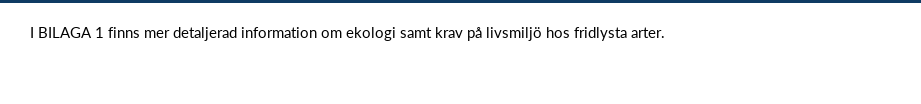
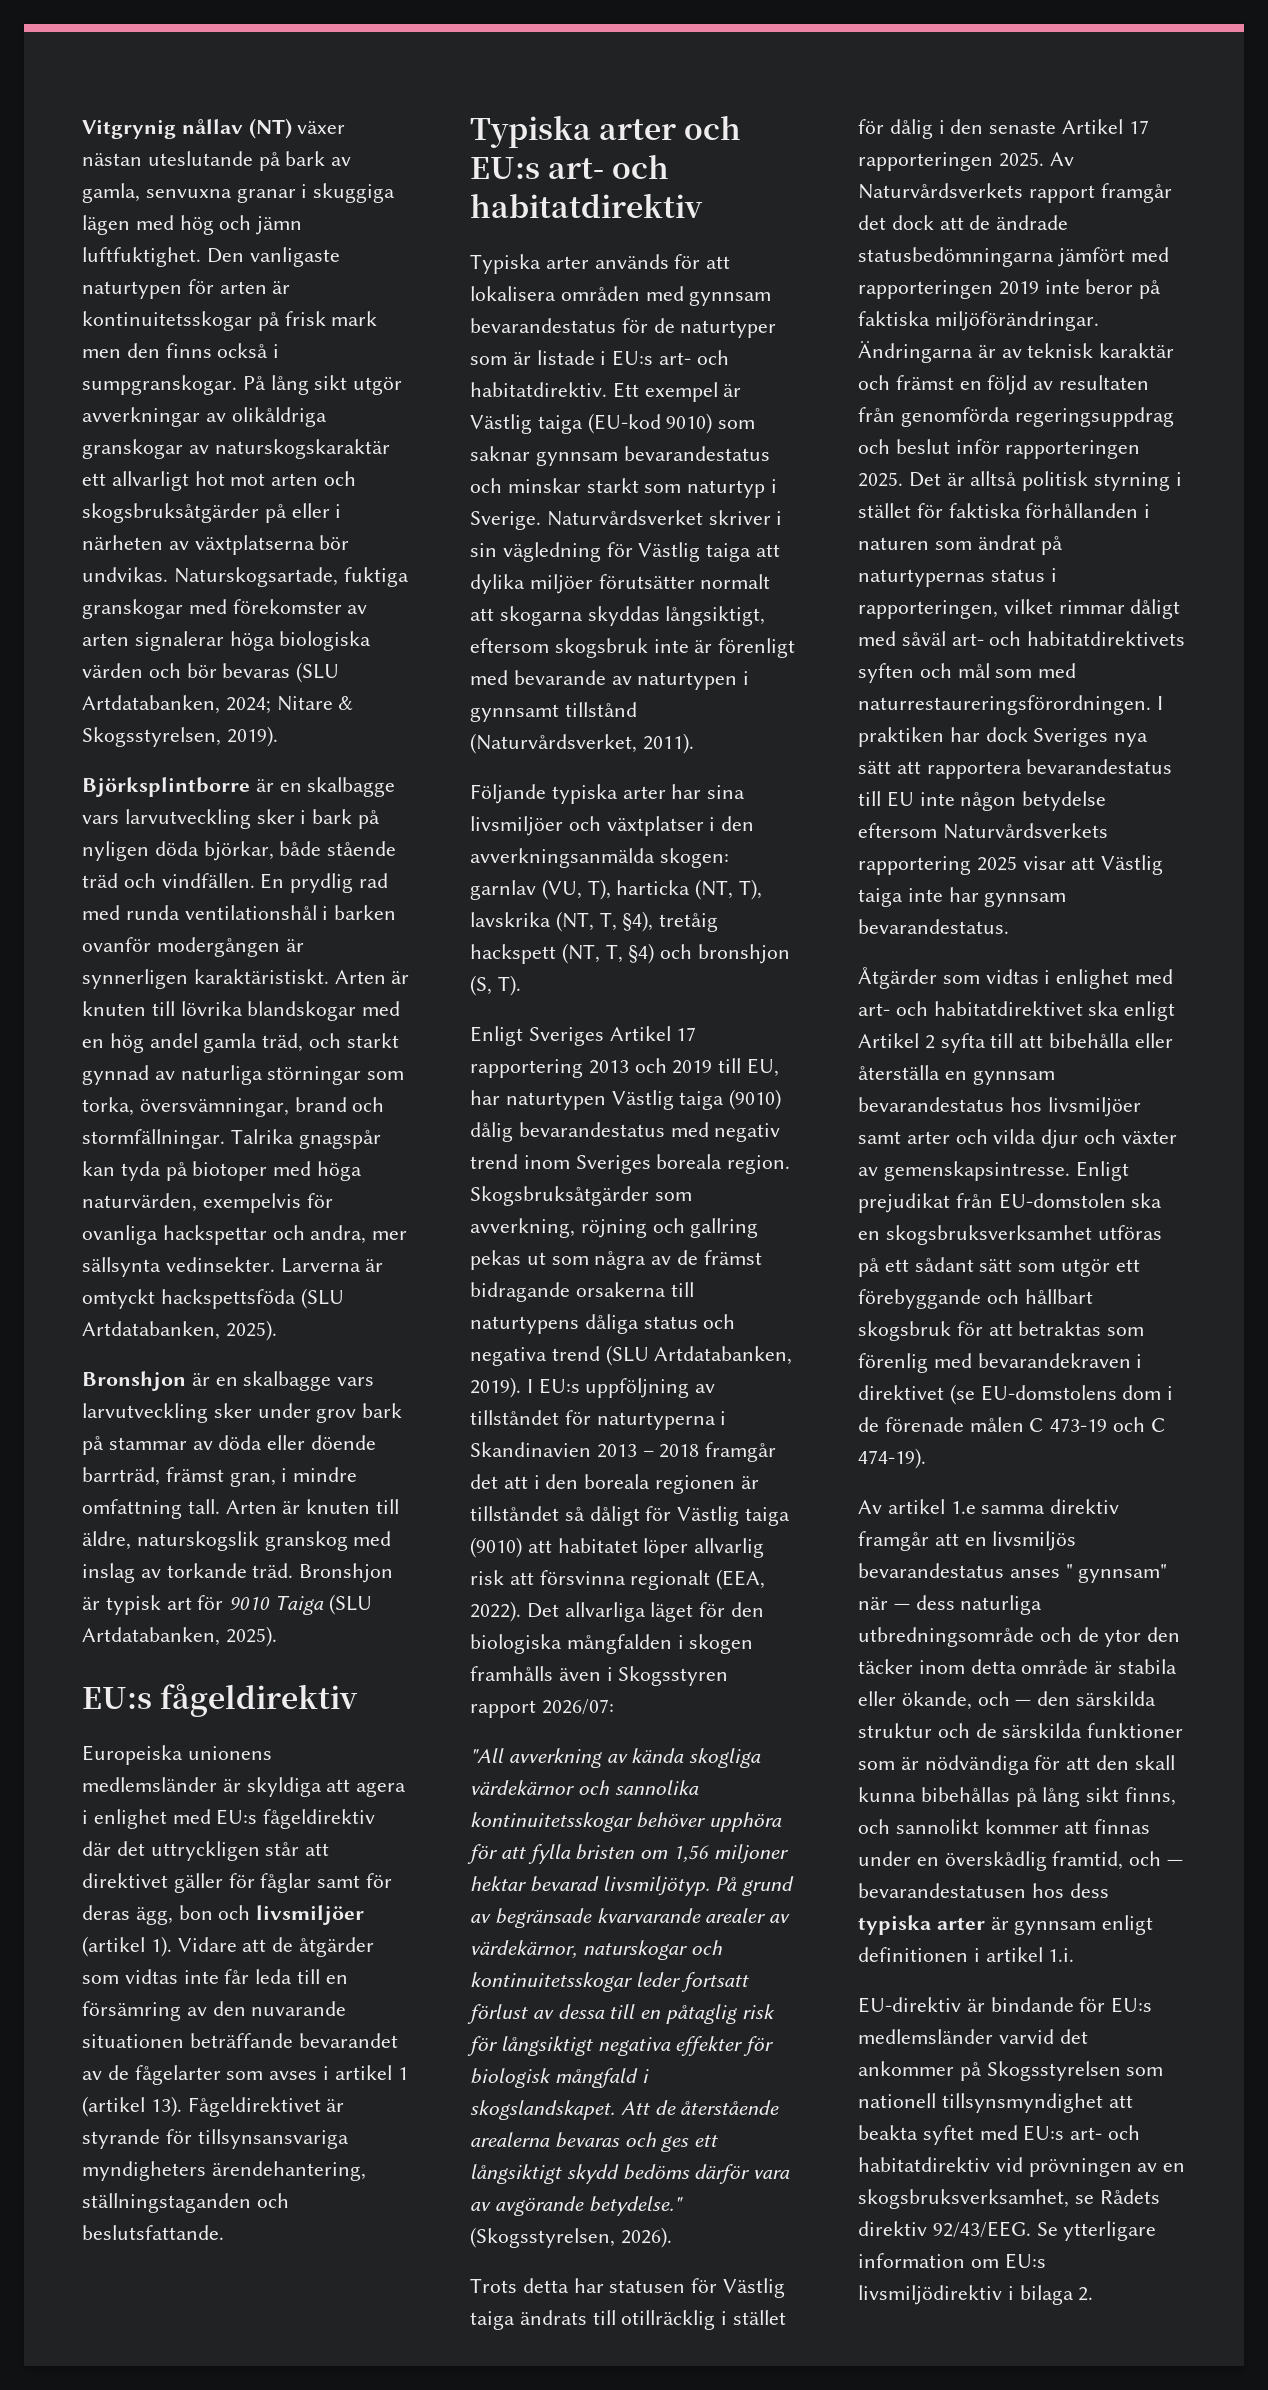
- I BILAGA 1 finns mer detaljerad information om ekologi samt krav på livsmiljö hos fridlysta arter.
+ Vitgrynig nållav (NT) växer nästan uteslutande på bark av gamla, senvuxna granar i skuggiga lägen med hög och jämn luftfuktighet. Den vanligaste naturtypen för arten är kontinuitetsskogar på frisk mark men den finns också i sumpgranskogar. På lång sikt utgör avverkningar av olikåldriga granskogar av naturskogskaraktär ett allvarligt hot mot arten och skogsbruksåtgärder på eller i närheten av växtplatserna bör undvikas. Naturskogsartade, fuktiga granskogar med förekomster av arten signalerar höga biologiska värden och bör bevaras (SLU Artdatabanken, 2024; Nitare & Skogsstyrelsen, 2019).
+ Björksplintborre är en skalbagge vars larvutveckling sker i bark på nyligen döda björkar, både stående träd och vindfällen. En prydlig rad med runda ventilationshål i barken ovanför modergången är synnerligen karaktäristiskt. Arten är knuten till lövrika blandskogar med en hög andel gamla träd, och starkt gynnad av naturliga störningar som torka, översvämningar, brand och stormfällningar. Talrika gnagspår kan tyda på biotoper med höga naturvärden, exempelvis för ovanliga hackspettar och andra, mer sällsynta vedinsekter. Larverna är omtyckt hackspettsföda (SLU Artdatabanken, 2025).
+ Bronshjon är en skalbagge vars larvutveckling sker under grov bark på stammar av döda eller döende barrträd, främst gran, i mindre omfattning tall. Arten är knuten till äldre, naturskogslik granskog med inslag av torkande träd. Bronshjon är typisk art för 9010 Taiga (SLU Artdatabanken, 2025).
+ EU:s fågeldirektiv
+ Europeiska unionens medlemsländer är skyldiga att agera i enlighet med EU:s fågeldirektiv där det uttryckligen står att direktivet gäller för fåglar samt för deras ägg, bon och livsmiljöer (artikel 1). Vidare att de åtgärder som vidtas inte får leda till en försämring av den nuvarande situationen beträffande bevarandet av de fågelarter som avses i artikel 1 (artikel 13). Fågeldirektivet är styrande för tillsynsansvariga myndigheters ärendehantering, ställningstaganden och beslutsfattande.
+ Typiska arter och EU:s art- och habitatdirektiv
+ Typiska arter används för att lokalisera områden med gynnsam bevarandestatus för de naturtyper som är listade i EU:s art- och habitatdirektiv. Ett exempel är Västlig taiga (EU-kod 9010) som saknar gynnsam bevarandestatus och minskar starkt som naturtyp i Sverige. Naturvårdsverket skriver i sin vägledning för Västlig taiga att dylika miljöer förutsätter normalt att skogarna skyddas långsiktigt, eftersom skogsbruk inte är förenligt med bevarande av naturtypen i gynnsamt tillstånd (Naturvårdsverket, 2011).
+ Följande typiska arter har sina livsmiljöer och växtplatser i den avverkningsanmälda skogen: garnlav (VU, T), harticka (NT, T), lavskrika (NT, T, §4), tretåig hackspett (NT, T, §4) och bronshjon (S, T).
+ Enligt Sveriges Artikel 17 rapportering 2013 och 2019 till EU, har naturtypen Västlig taiga (9010) dålig bevarandestatus med negativ trend inom Sveriges boreala region. Skogsbruksåtgärder som avverkning, röjning och gallring pekas ut som några av de främst bidragande orsakerna till naturtypens dåliga status och negativa trend (SLU Artdatabanken, 2019). I EU:s uppföljning av tillståndet för naturtyperna i Skandinavien 2013 – 2018 framgår det att i den boreala regionen är tillståndet så dåligt för Västlig taiga (9010) att habitatet löper allvarlig risk att försvinna regionalt (EEA, 2022). Det allvarliga läget för den biologiska mångfalden i skogen framhålls även i Skogsstyren rapport 2026/07:
+ "All avverkning av kända skogliga värdekärnor och sannolika kontinuitetsskogar behöver upphöra för att fylla bristen om 1,56 miljoner hektar bevarad livsmiljötyp. På grund av begränsade kvarvarande arealer av värdekärnor, naturskogar och kontinuitetsskogar leder fortsatt förlust av dessa till en påtaglig risk för långsiktigt negativa effekter för biologisk mångfald i skogslandskapet. Att de återstående arealerna bevaras och ges ett långsiktigt skydd bedöms därför vara av avgörande betydelse." (Skogsstyrelsen, 2026).
+ Trots detta har statusen för Västlig taiga ändrats till otillräcklig i stället för dålig i den senaste Artikel 17 rapporteringen 2025. Av Naturvårdsverkets rapport framgår det dock att de ändrade statusbedömningarna jämfört med rapporteringen 2019 inte beror på faktiska miljöförändringar. Ändringarna är av teknisk karaktär och främst en följd av resultaten från genomförda regeringsuppdrag och beslut inför rapporteringen 2025. Det är alltså politisk styrning i stället för faktiska förhållanden i naturen som ändrat på naturtypernas status i rapporteringen, vilket rimmar dåligt med såväl art- och habitatdirektivets syften och mål som med naturrestaureringsförordningen. I praktiken har dock Sveriges nya sätt att rapportera bevarandestatus till EU inte någon betydelse eftersom Naturvårdsverkets rapportering 2025 visar att Västlig taiga inte har gynnsam bevarandestatus.
+ Åtgärder som vidtas i enlighet med art- och habitatdirektivet ska enligt Artikel 2 syfta till att bibehålla eller återställa en gynnsam bevarandestatus hos livsmiljöer samt arter och vilda djur och växter av gemenskapsintresse. Enligt prejudikat från EU-domstolen ska en skogsbruksverksamhet utföras på ett sådant sätt som utgör ett förebyggande och hållbart skogsbruk för att betraktas som förenlig med bevarandekraven i direktivet (se EU-domstolens dom i de förenade målen C 473-19 och C 474-19).
+ Av artikel 1.e samma direktiv framgår att en livsmiljös bevarandestatus anses " gynnsam" när — dess naturliga utbredningsområde och de ytor den täcker inom detta område är stabila eller ökande, och — den särskilda struktur och de särskilda funktioner som är nödvändiga för att den skall kunna bibehållas på lång sikt finns, och sannolikt kommer att finnas under en överskådlig framtid, och — bevarandestatusen hos dess typiska arter är gynnsam enligt definitionen i artikel 1.i.
+ EU-direktiv är bindande för EU:s medlemsländer varvid det ankommer på Skogsstyrelsen som nationell tillsynsmyndighet att beakta syftet med EU:s art- och habitatdirektiv vid prövningen av en skogsbruksverksamhet, se Rådets direktiv 92/43/EEG. Se ytterligare information om EU:s livsmiljödirektiv i bilaga 2.

